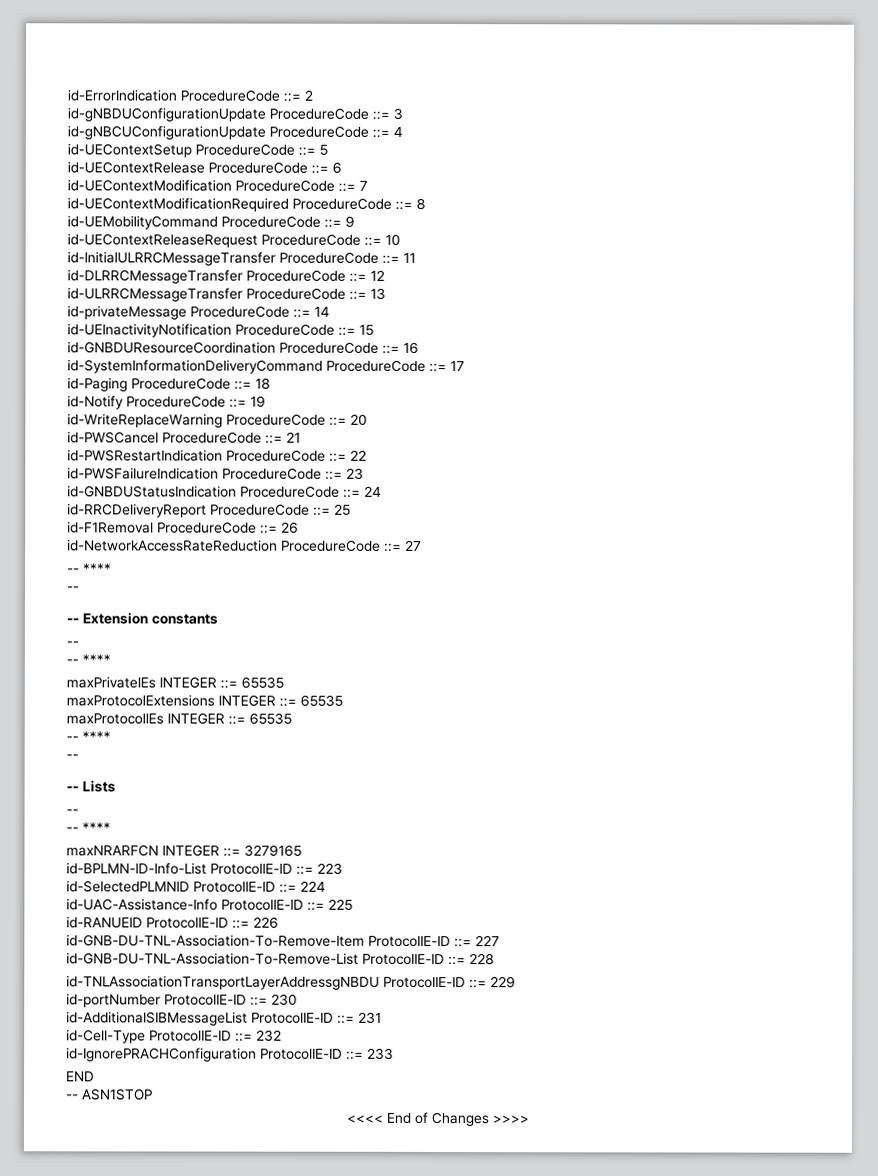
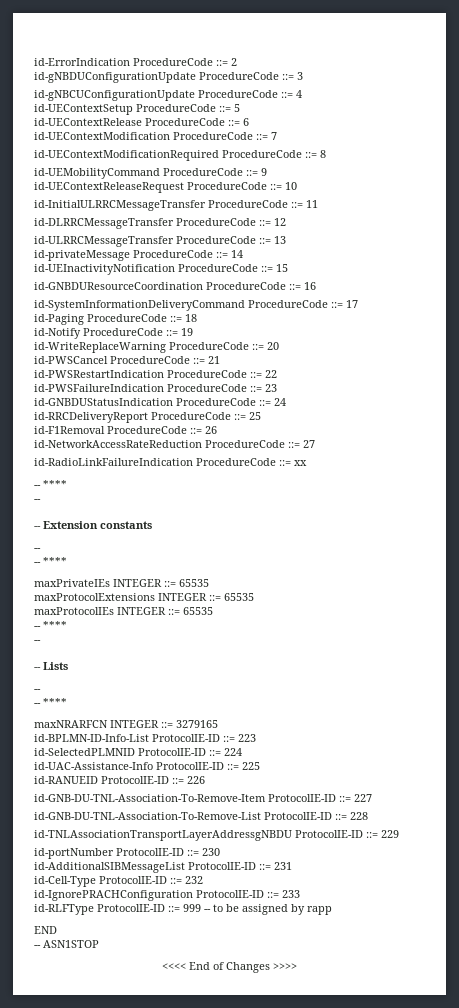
+ id-RadioLinkFailureIndication ProcedureCode ::= xx
+ id-RLFType ProtocolIE-ID ::= 999 -- to be assigned by rapp

